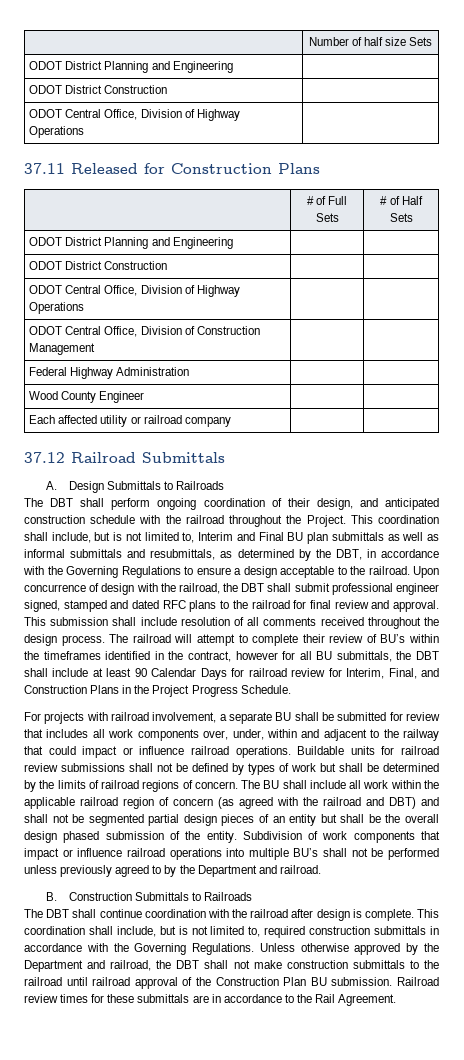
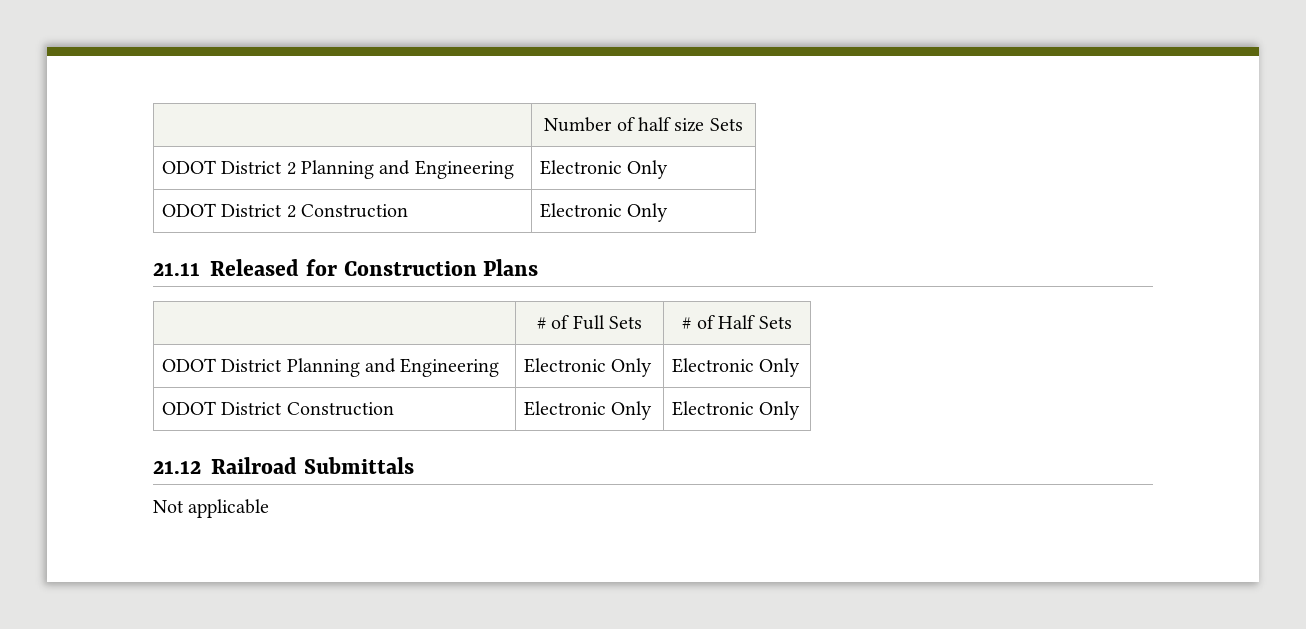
  | Number of half size Sets
- ODOT District Planning and Engineering |
- ODOT District Construction |
- ODOT Central Office, Division of Highway Operations |
- 37.11 Released for Construction Plans
+ ODOT District 2 Planning and Engineering | Electronic Only
+ ODOT District 2 Construction | Electronic Only
+ 21.11 Released for Construction Plans
- ODOT District Planning and Engineering | |
- ODOT District Construction | |
- ODOT Central Office, Division of Highway Operations | |
- ODOT Central Office, Division of Construction Management | |
- Federal Highway Administration | |
- Wood County Engineer | |
- Each affected utility or railroad company | |
- 37.12 Railroad Submittals
- A. Design Submittals to Railroads
- The DBT shall perform ongoing coordination of their design, and anticipated construction schedule with the railroad throughout the Project. This coordination shall include, but is not limited to, Interim and Final BU plan submittals as well as informal submittals and resubmittals, as determined by the DBT, in accordance with the Governing Regulations to ensure a design acceptable to the railroad. Upon concurrence of design with the railroad, the DBT shall submit professional engineer signed, stamped and dated RFC plans to the railroad for final review and approval. This submission shall include resolution of all comments received throughout the design process. The railroad will attempt to complete their review of BU’s within the timeframes identified in the contract, however for all BU submittals, the DBT shall include at least 90 Calendar Days for railroad review for Interim, Final, and Construction Plans in the Project Progress Schedule.
- For projects with railroad involvement, a separate BU shall be submitted for review that includes all work components over, under, within and adjacent to the railway that could impact or influence railroad operations. Buildable units for railroad review submissions shall not be defined by types of work but shall be determined by the limits of railroad regions of concern. The BU shall include all work within the applicable railroad region of concern (as agreed with the railroad and DBT) and shall not be segmented partial design pieces of an entity but shall be the overall design phased submission of the entity. Subdivision of work components that impact or influence railroad operations into multiple BU’s shall not be performed unless previously agreed to by the Department and railroad.
- B. Construction Submittals to Railroads
- The DBT shall continue coordination with the railroad after design is complete. This coordination shall include, but is not limited to, required construction submittals in accordance with the Governing Regulations. Unless otherwise approved by the Department and railroad, the DBT shall not make construction submittals to the railroad until railroad approval of the Construction Plan BU submission. Railroad review times for these submittals are in accordance to the Rail Agreement.
+ ODOT District Planning and Engineering | Electronic Only | Electronic Only
+ ODOT District Construction | Electronic Only | Electronic Only
+ 21.12 Railroad Submittals
+ Not applicable

